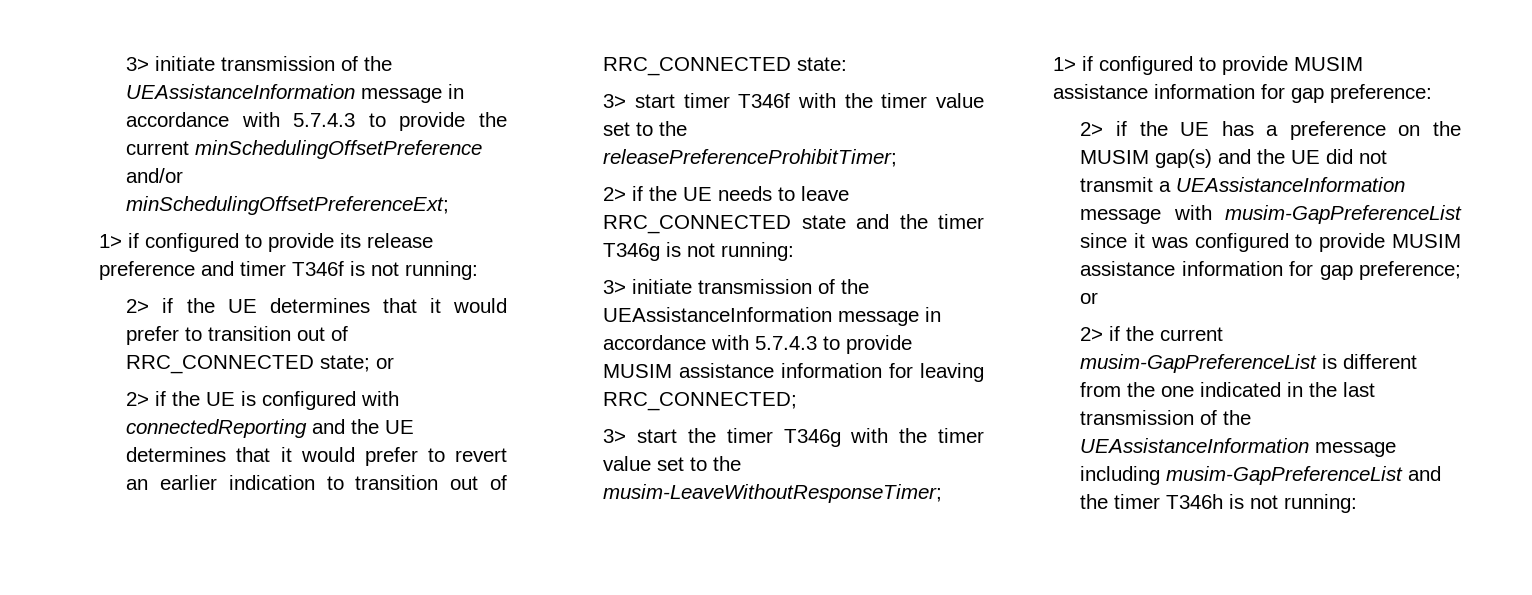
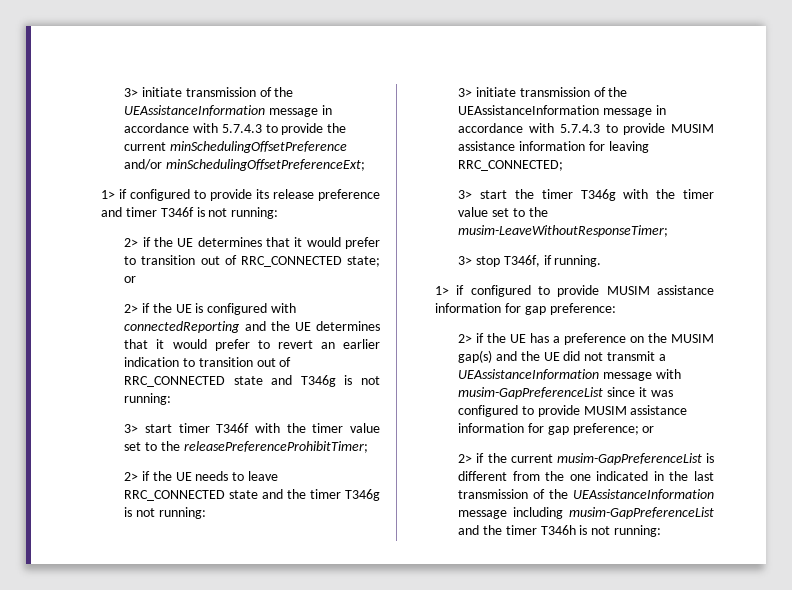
- 2> if the UE is configured with connectedReporting and the UE determines that it would prefer to revert an earlier indication to transition out of RRC_CONNECTED state:
+ 2> if the UE is configured with connectedReporting and the UE determines that it would prefer to revert an earlier indication to transition out of RRC_CONNECTED state and T346g is not running:
+ 3> stop T346f, if running.

